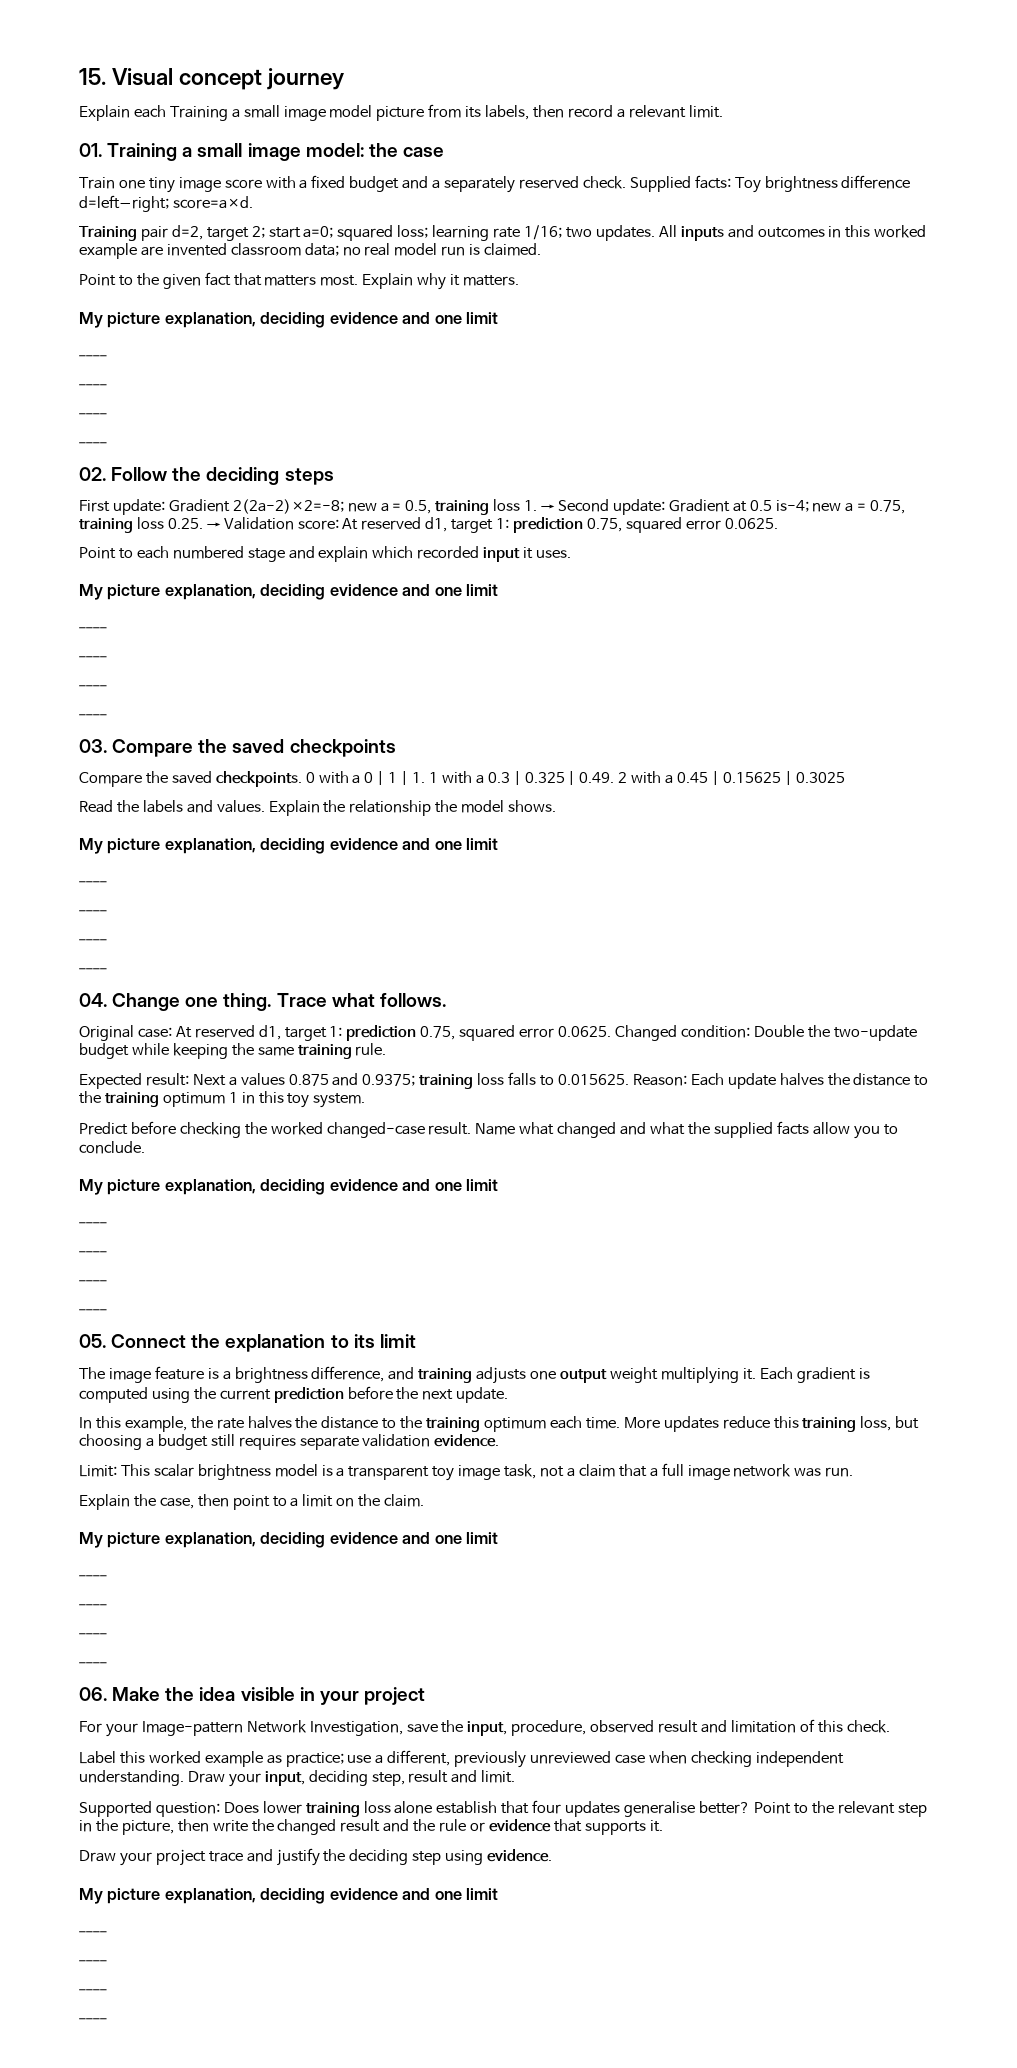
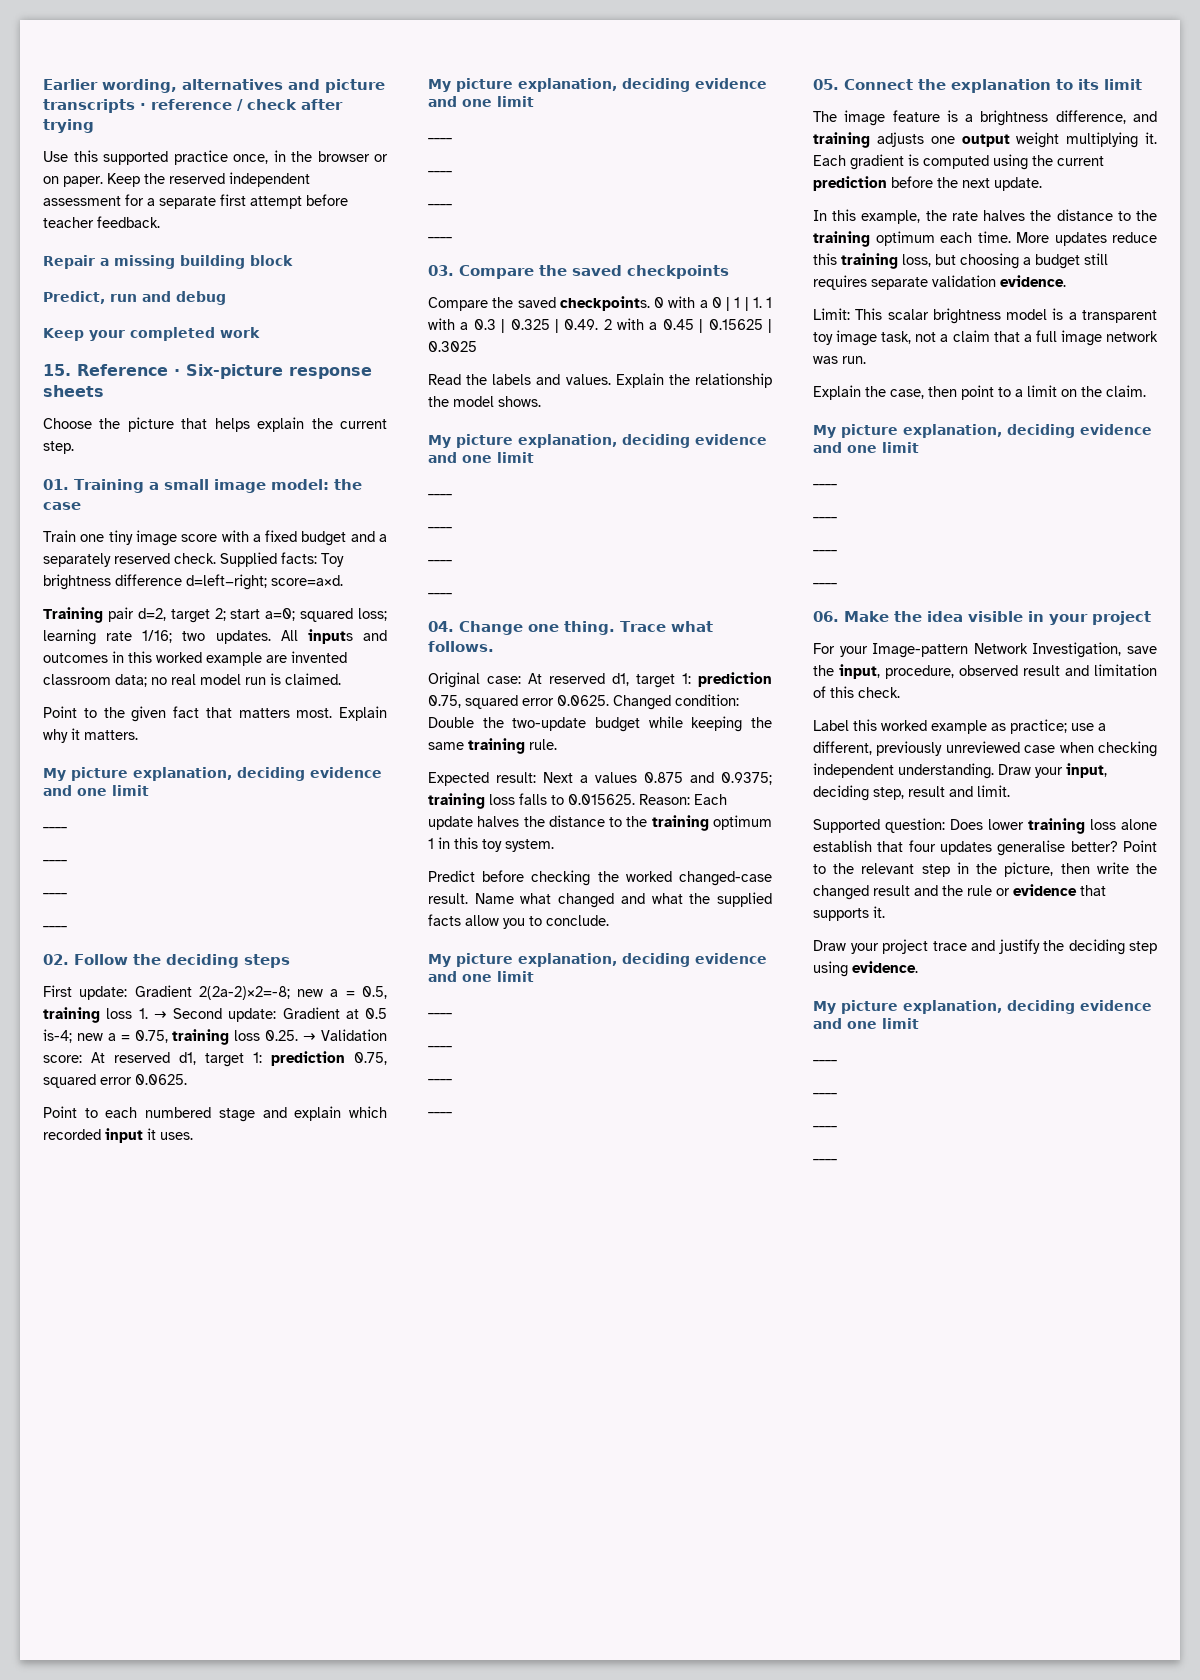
- 15. Visual concept journey
- Explain each Training a small image model picture from its labels, then record a relevant limit.
+ Earlier wording, alternatives and picture transcripts · reference / check after trying
+ Use this supported practice once, in the browser or on paper. Keep the reserved independent assessment for a separate first attempt before teacher feedback.
+ Repair a missing building block
+ Predict, run and debug
+ Keep your completed work
+ 15. Reference · Six-picture response sheets
+ Choose the picture that helps explain the current step.

